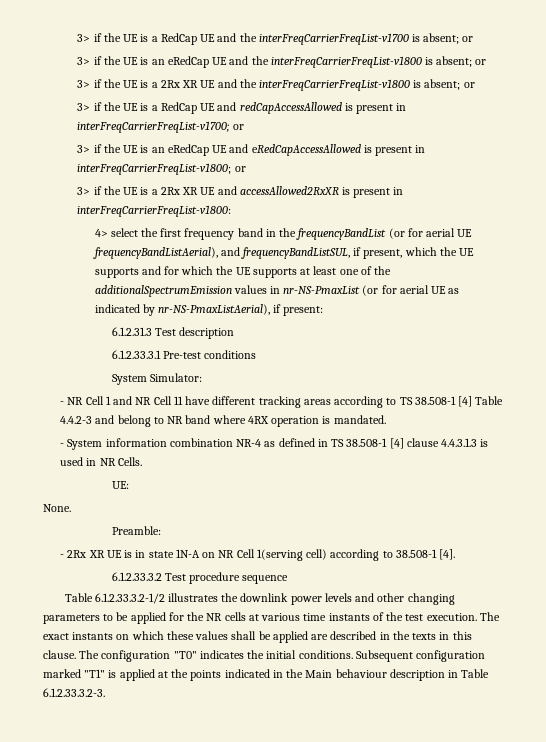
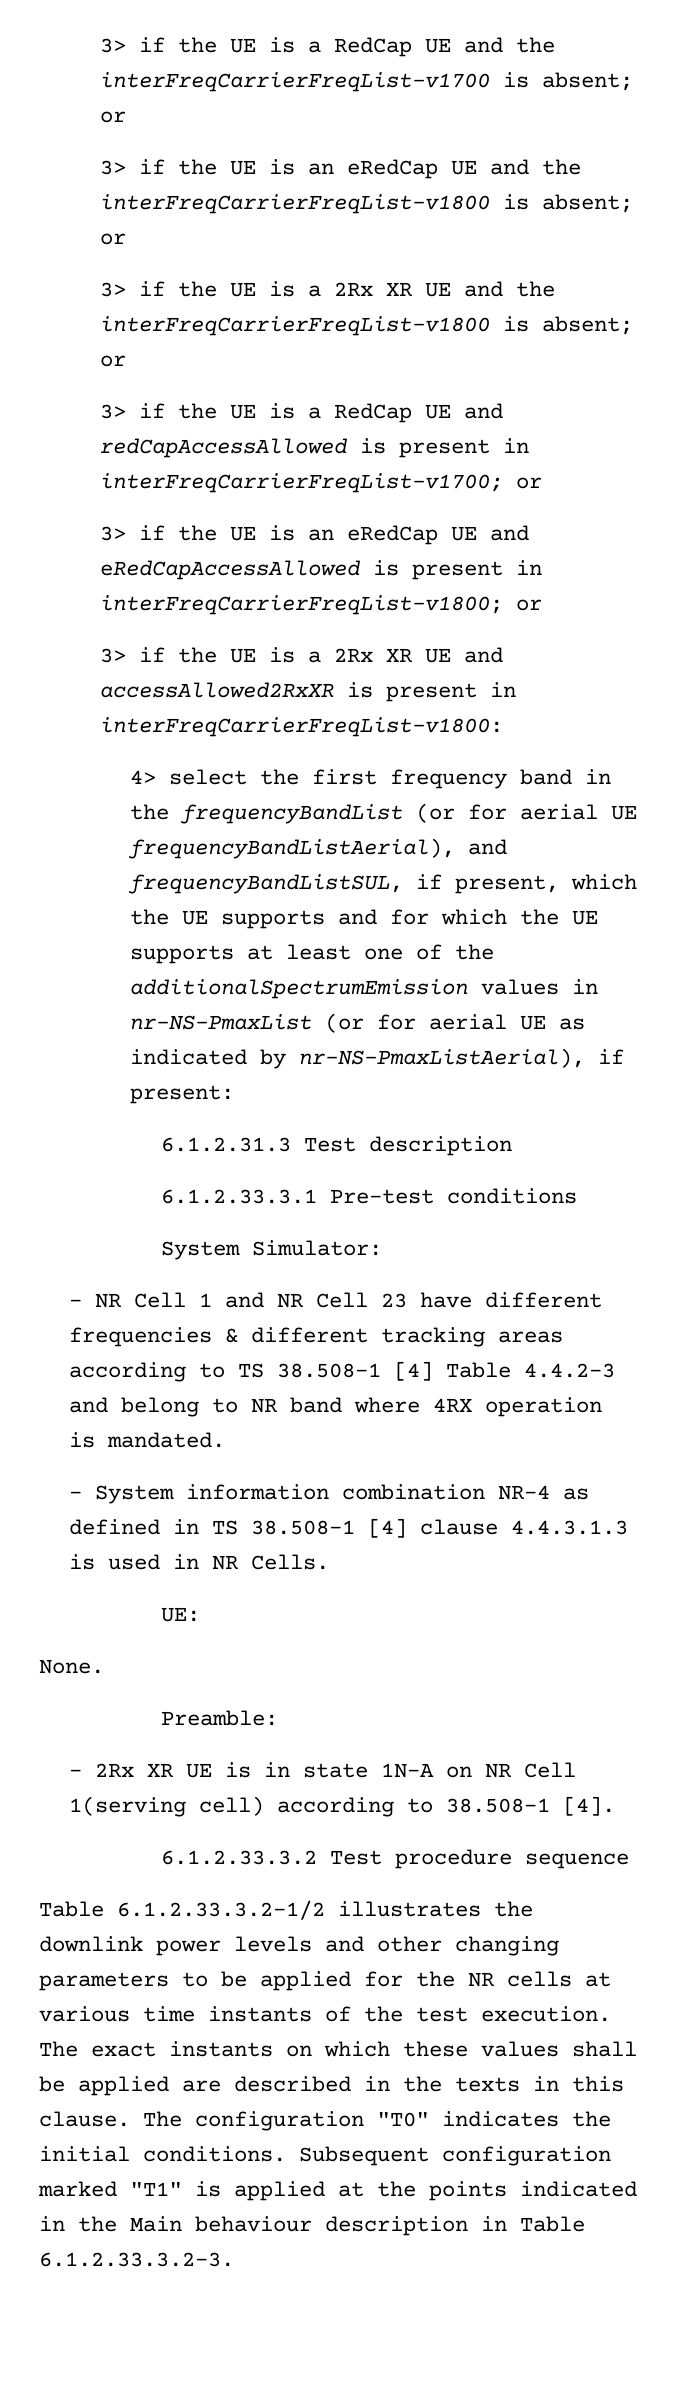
- - NR Cell 1 and NR Cell 11 have different tracking areas according to TS 38.508-1 [4] Table 4.4.2-3 and belong to NR band where 4RX operation is mandated.
+ - NR Cell 1 and NR Cell 23 have different frequencies & different tracking areas according to TS 38.508-1 [4] Table 4.4.2-3 and belong to NR band where 4RX operation is mandated.

